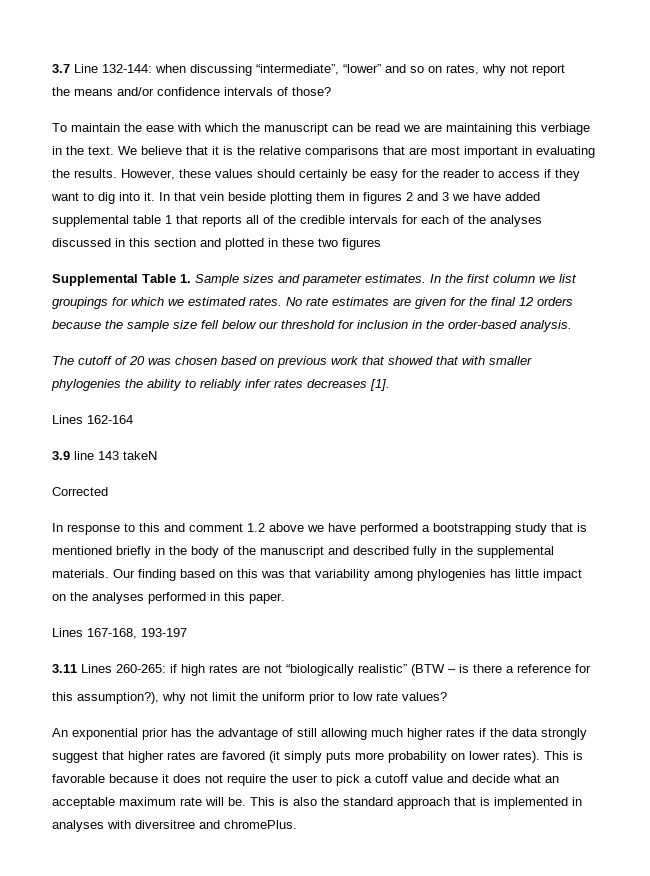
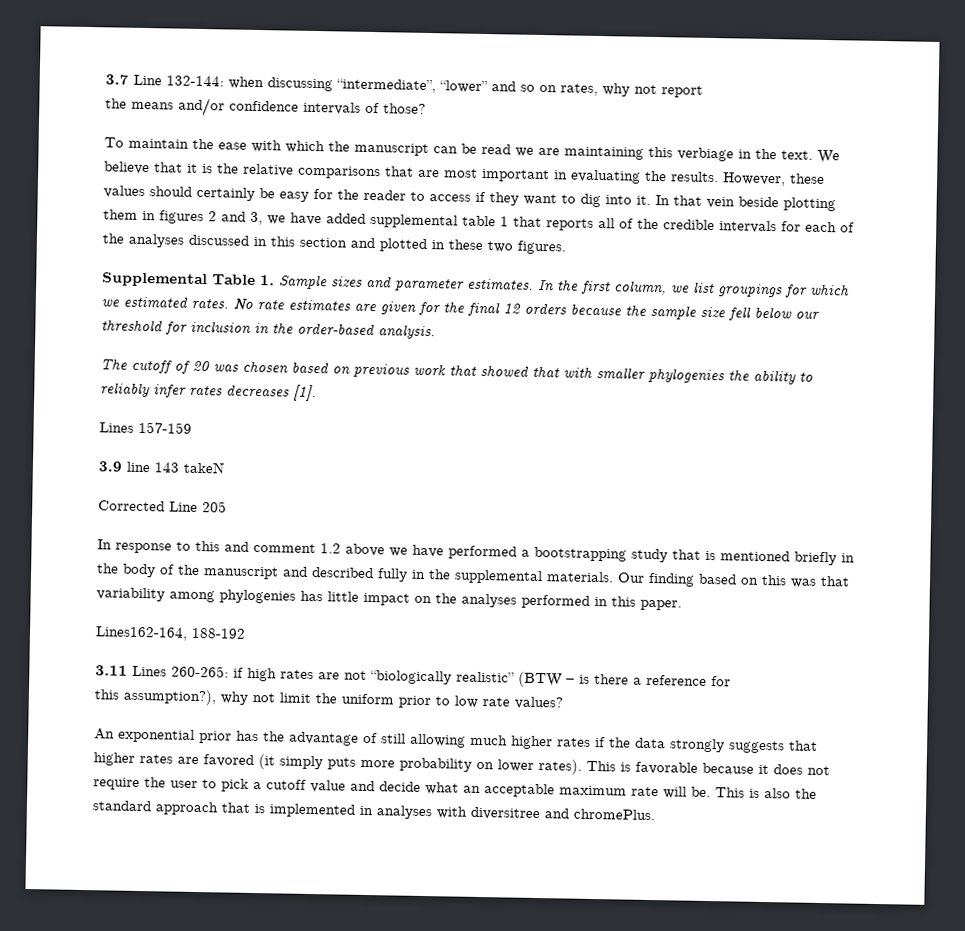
- In that vein beside plotting them in figures 2 and 3 we have added supplemental table 1 that reports all of the credible intervals for each of the analyses discussed in this section and plotted in these two figures
+ In that vein beside plotting them in figures 2 and 3, we have added supplemental table 1 that reports all of the credible intervals for each of the analyses discussed in this section and plotted in these two figures.
- In the first column we list groupings for which we estimated rates.
+ In the first column, we list groupings for which we estimated rates.
- Lines 162-164
+ Lines 157-159
- Corrected
+ Corrected Line 205
- Lines 167-168, 193-197
+ Lines162-164, 188-192
- An exponential prior has the advantage of still allowing much higher rates if the data strongly suggest that higher rates are favored (it simply puts more probability on lower rates).
+ An exponential prior has the advantage of still allowing much higher rates if the data strongly suggests that higher rates are favored (it simply puts more probability on lower rates).

